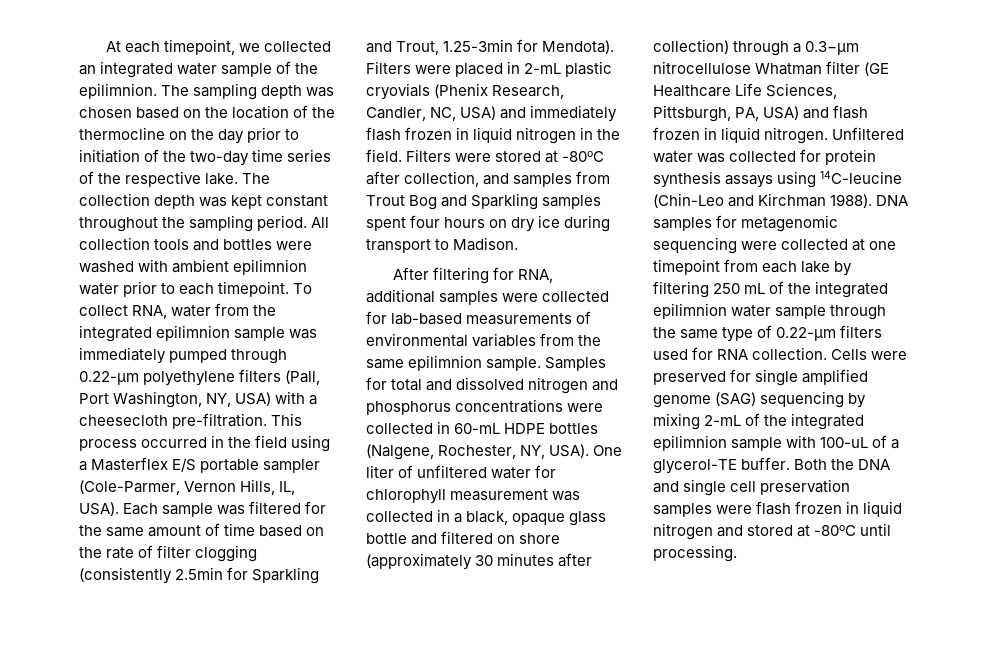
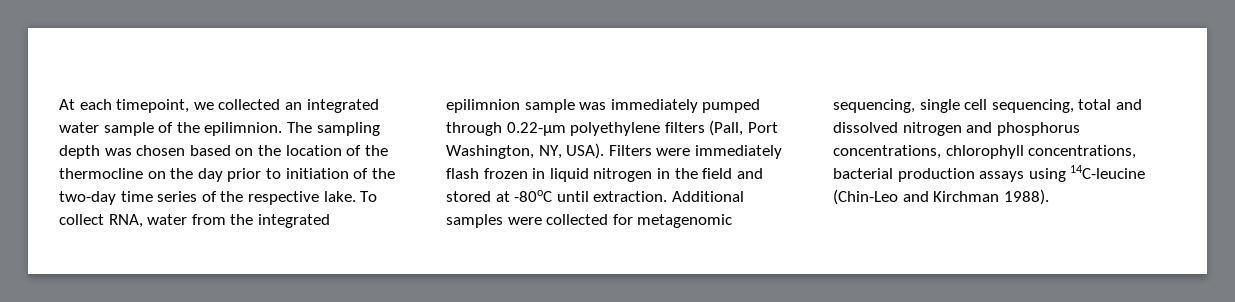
- The collection depth was kept constant throughout the sampling period. All collection tools and bottles were washed with ambient epilimnion water prior to each timepoint.
- To collect RNA, water from the integrated epilimnion sample was immediately pumped through 0.22-μm polyethylene filters (Pall, Port Washington, NY, USA) with a cheesecloth pre-filtration. This process occurred in the field using a Masterflex E/S portable sampler (Cole-Parmer, Vernon Hills, IL, USA). Each sample was filtered for the same amount of time based on the rate of filter clogging (consistently 2.5min for Sparkling and Trout, 1.25-3min for Mendota). Filters were placed in 2-mL plastic cryovials (Phenix Research, Candler, NC, USA) and immediately flash frozen in liquid nitrogen in the field. Filters were stored at -80oC after collection, and samples from Trout Bog and Sparkling samples spent four hours on dry ice during transport to Madison.
- After filtering for RNA, additional samples were collected for lab-based measurements of environmental variables from the same epilimnion sample. Samples for total and dissolved nitrogen and phosphorus concentrations were collected in 60-mL HDPE bottles (Nalgene, Rochester, NY, USA). One liter of unfiltered water for chlorophyll measurement was collected in a black, opaque glass bottle and filtered on shore (approximately 30 minutes after collection) through a 0.3−μm nitrocellulose Whatman filter (GE Healthcare Life Sciences, Pittsburgh, PA, USA) and flash frozen in liquid nitrogen. Unfiltered water was collected for protein synthesis assays using 14C-leucine (Chin-Leo and Kirchman 1988). DNA samples for metagenomic sequencing were collected at one timepoint from each lake by filtering 250 mL of the integrated epilimnion water sample through the same type of 0.22-μm filters used for RNA collection. Cells were preserved for single amplified genome (SAG) sequencing by mixing 2-mL of the integrated epilimnion sample with 100-uL of a glycerol-TE buffer. Both the DNA and single cell preservation samples were flash frozen in liquid nitrogen and stored at -80oC until processing.
+ To collect RNA, water from the integrated epilimnion sample was immediately pumped through 0.22-μm polyethylene filters (Pall, Port Washington, NY, USA). Filters were immediately flash frozen in liquid nitrogen in the field and stored at -80oC until extraction. Additional samples were collected for metagenomic sequencing, single cell sequencing, total and dissolved nitrogen and phosphorus concentrations, chlorophyll concentrations, bacterial production assays using 14C-leucine (Chin-Leo and Kirchman 1988).

